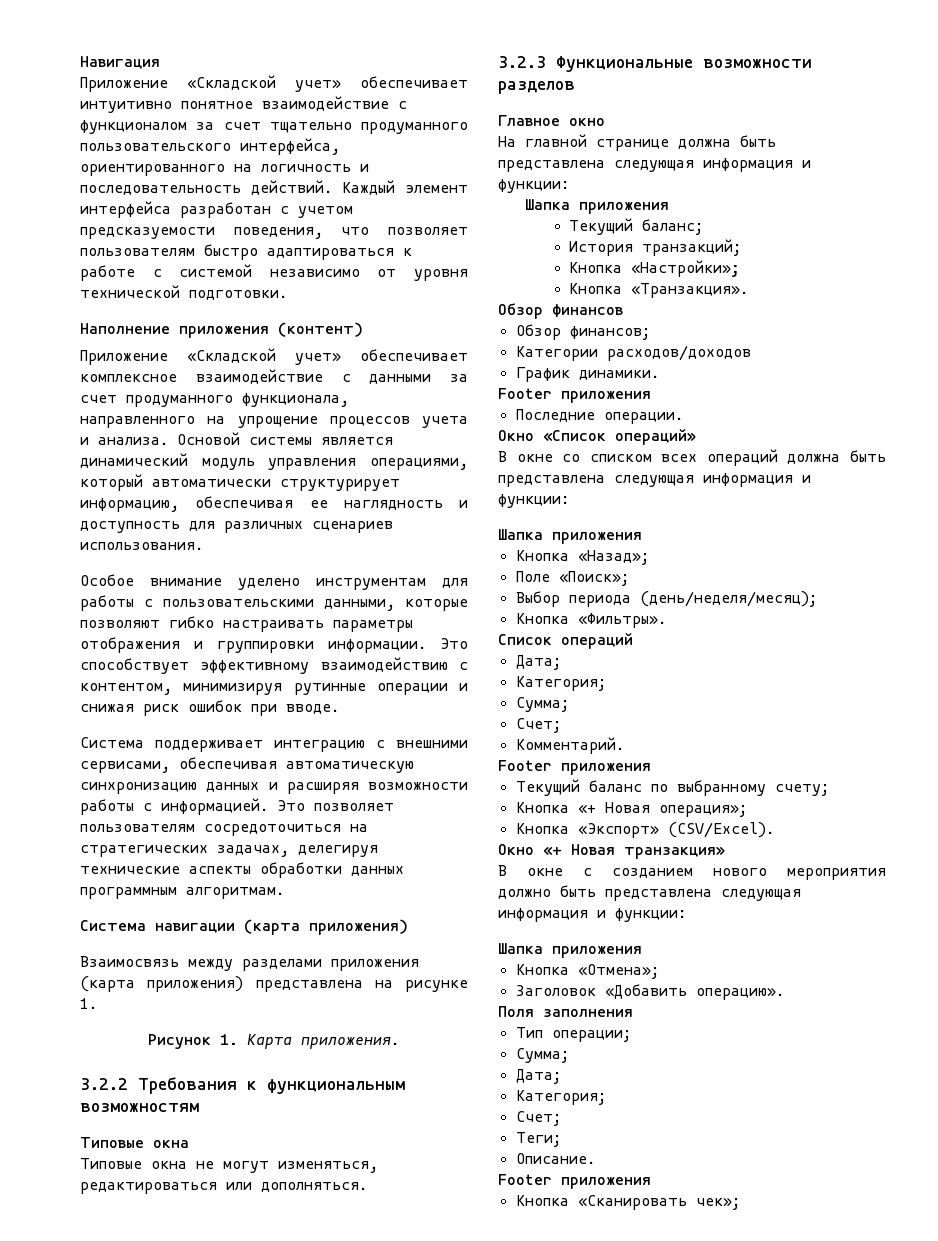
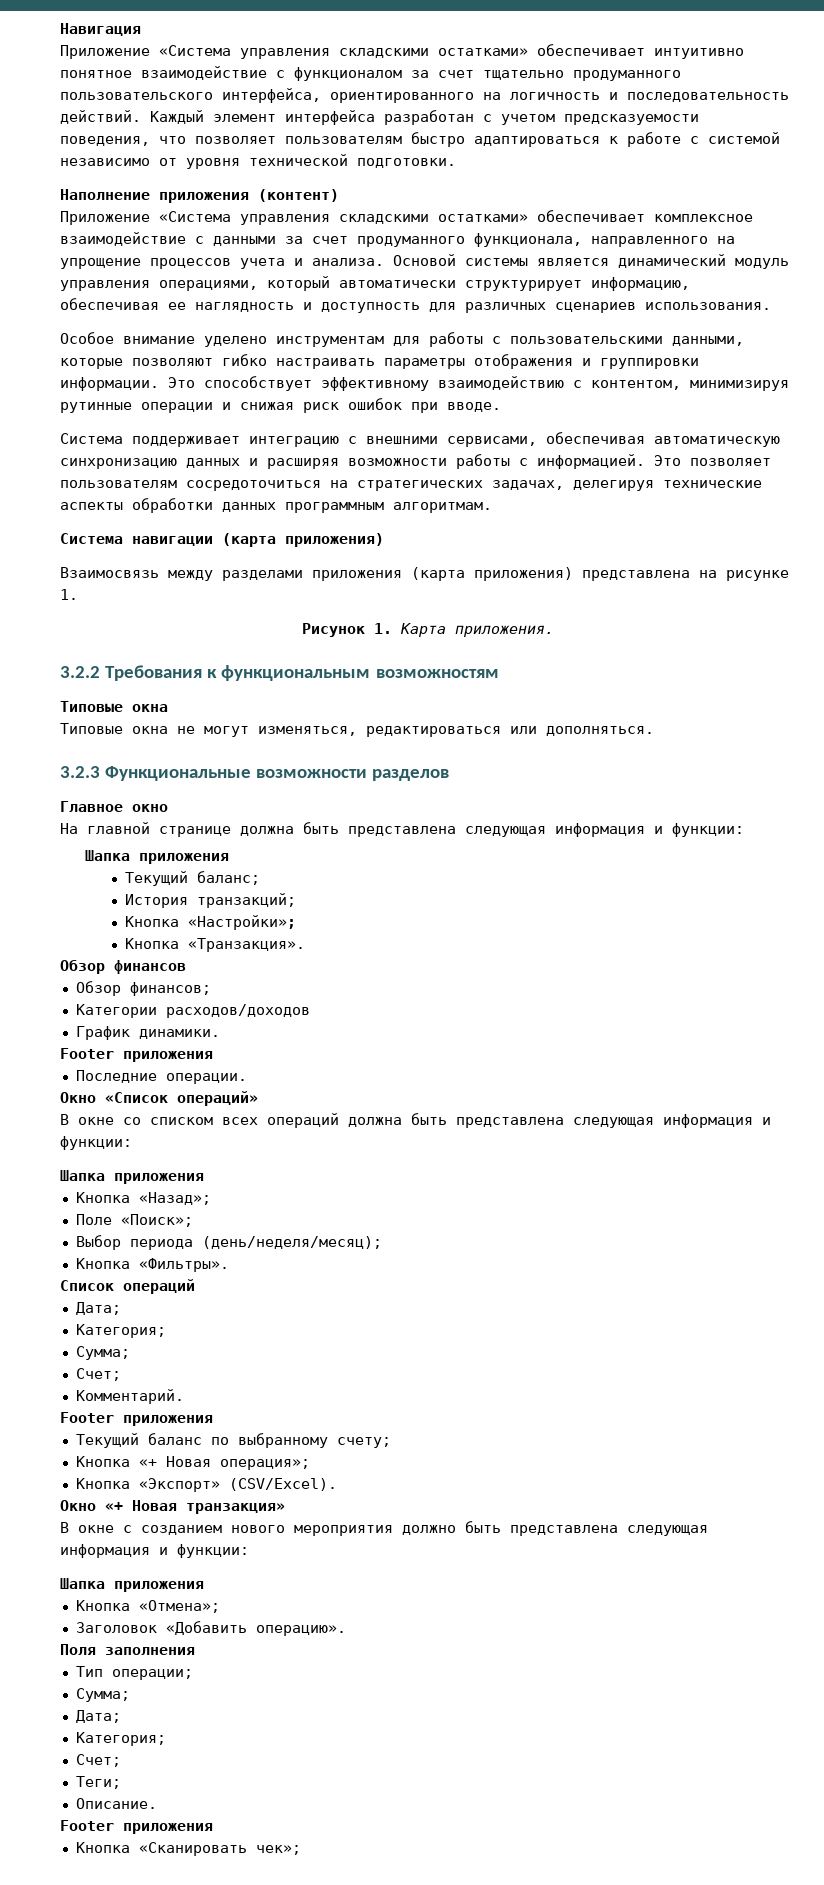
- Приложение «Складской учет» обеспечивает интуитивно понятное взаимодействие с функционалом за счет тщательно продуманного пользовательского интерфейса, ориентированного на логичность и последовательность действий.
+ Приложение «Система управления складскими остатками» обеспечивает интуитивно понятное взаимодействие с функционалом за счет тщательно продуманного пользовательского интерфейса, ориентированного на логичность и последовательность действий.
- Приложение «Складской учет» обеспечивает комплексное взаимодействие с данными за счет продуманного функционала, направленного на упрощение процессов учета и анализа.
+ Приложение «Система управления складскими остатками» обеспечивает комплексное взаимодействие с данными за счет продуманного функционала, направленного на упрощение процессов учета и анализа.

